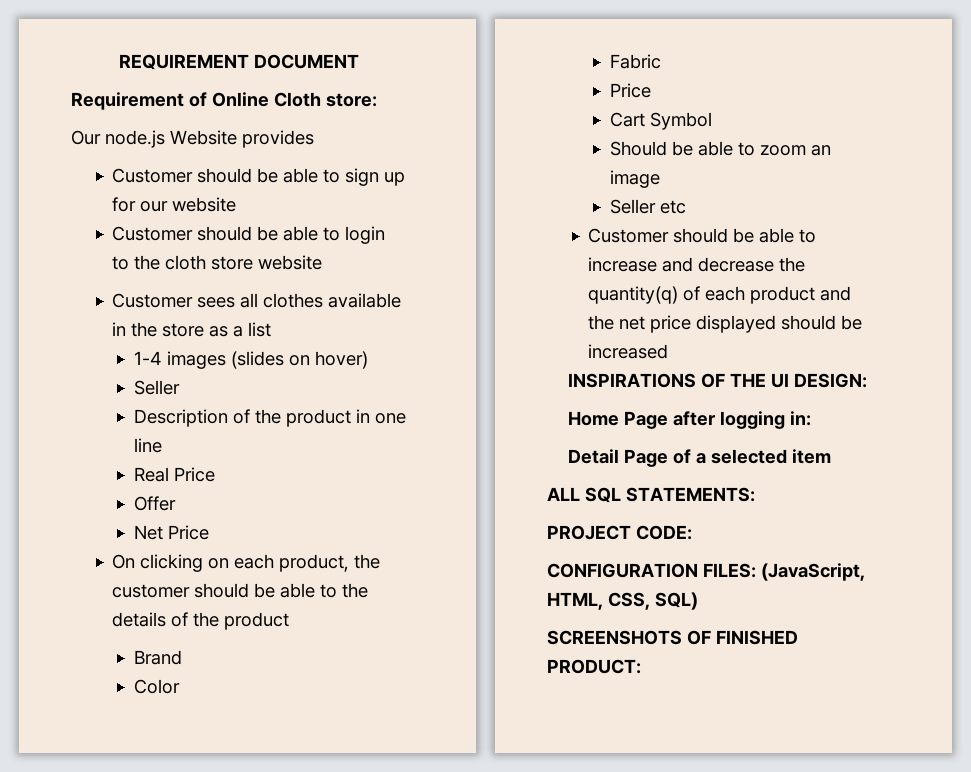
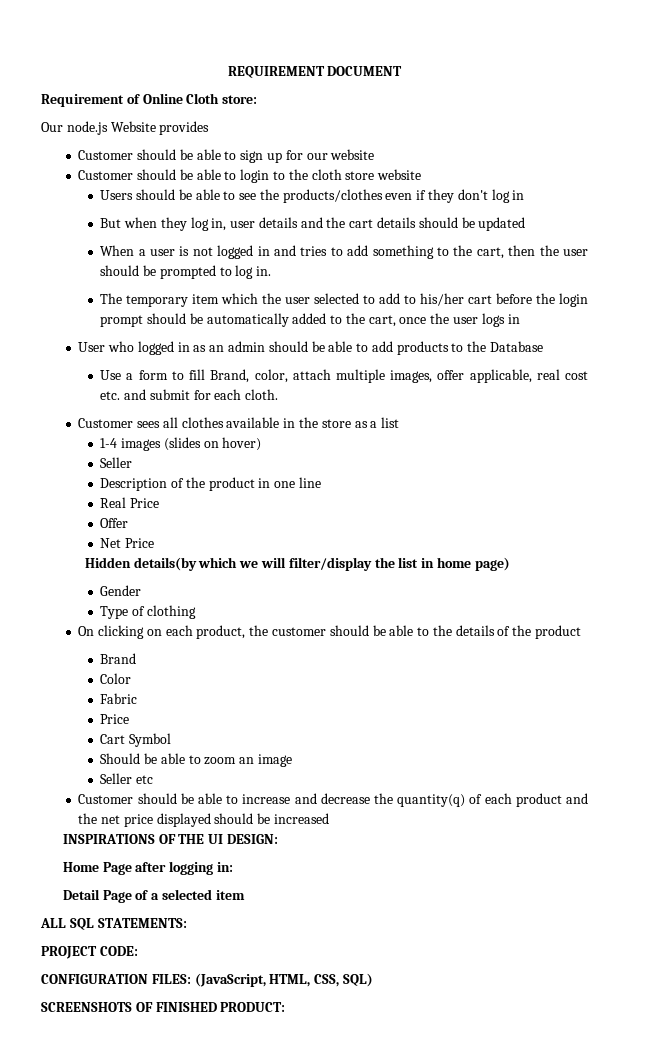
+ Users should be able to see the products/clothes even if they don't log in
+ But when they log in, user details and the cart details should be updated
+ When a user is not logged in and tries to add something to the cart, then the user should be prompted to log in.
+ The temporary item which the user selected to add to his/her cart before the login prompt should be automatically added to the cart, once the user logs in
+ User who logged in as an admin should be able to add products to the Database
+ Use a form to fill Brand, color, attach multiple images, offer applicable, real cost etc. and submit for each cloth.
+ Hidden details(by which we will filter/display the list in home page)
+ Gender
+ Type of clothing

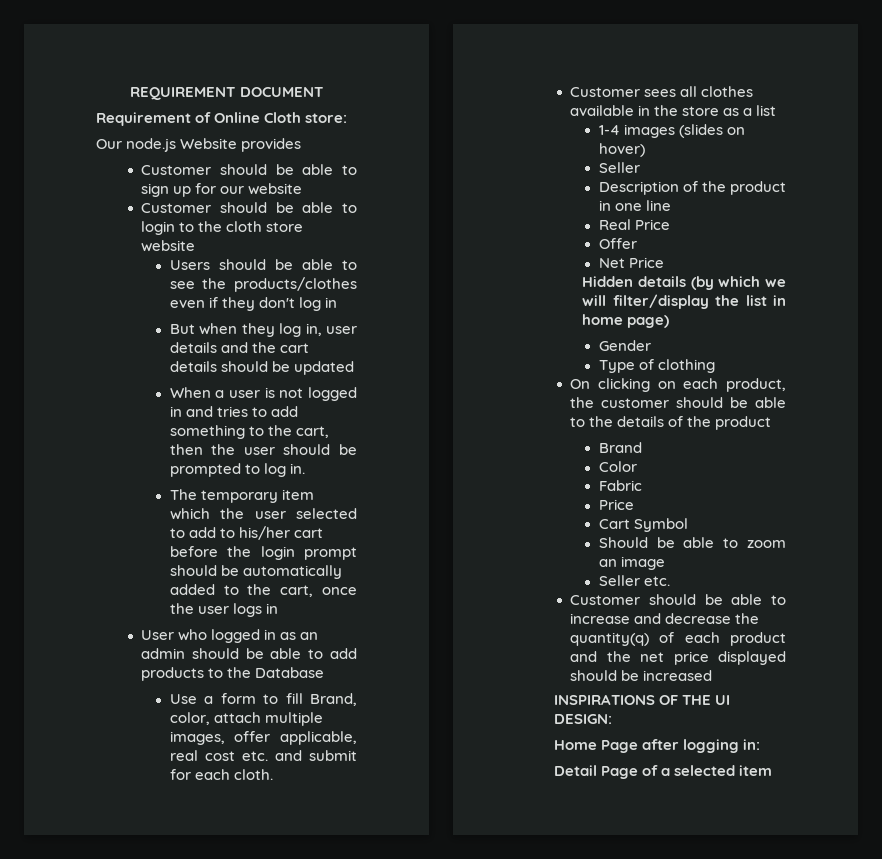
- Hidden details(by which we will filter/display the list in home page)
+ Hidden details (by which we will filter/display the list in home page)
- Seller etc
+ Seller etc.
- ALL SQL STATEMENTS:
- PROJECT CODE:
- CONFIGURATION FILES: (JavaScript, HTML, CSS, SQL)
- SCREENSHOTS OF FINISHED PRODUCT:

